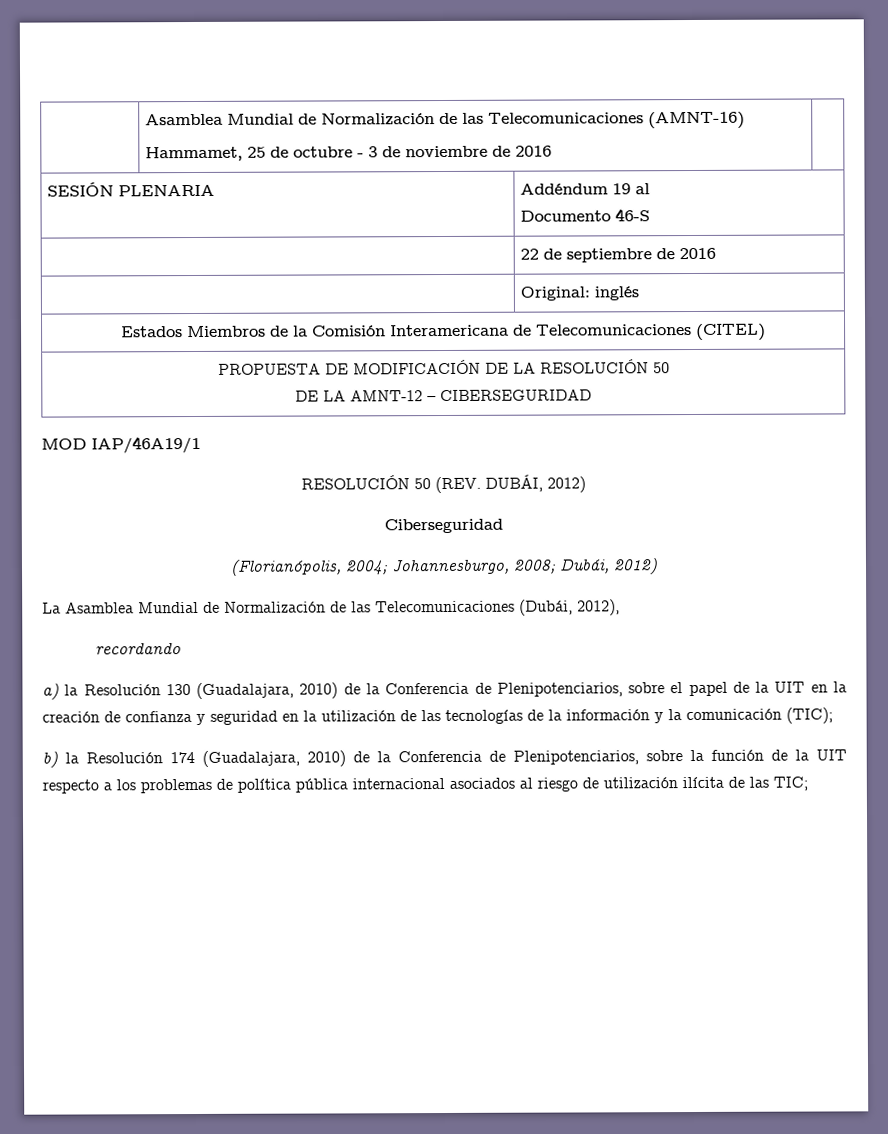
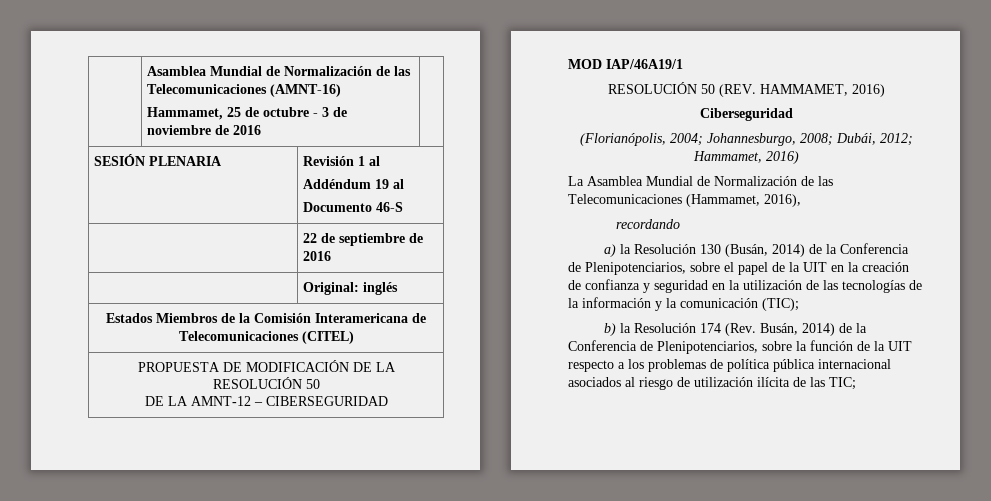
- SESIÓN PLENARIA | Addéndum 19 al
+ SESIÓN PLENARIA | Revisión 1 al
+ Addéndum 19 al
- RESOLUCIÓN 50 (REV. DUBÁI, 2012)
+ RESOLUCIÓN 50 (REV. HAMMAMET, 2016)
- (Florianópolis, 2004; Johannesburgo, 2008; Dubái, 2012)
+ (Florianópolis, 2004; Johannesburgo, 2008; Dubái, 2012; Hammamet, 2016)
- La Asamblea Mundial de Normalización de las Telecomunicaciones (Dubái, 2012),
+ La Asamblea Mundial de Normalización de las Telecomunicaciones (Hammamet, 2016),
- a) la Resolución 130 (Guadalajara, 2010) de la Conferencia de Plenipotenciarios, sobre el papel de la UIT en la creación de confianza y seguridad en la utilización de las tecnologías de la información y la comunicación (TIC);
+ a) la Resolución 130 (Busán, 2014) de la Conferencia de Plenipotenciarios, sobre el papel de la UIT en la creación de confianza y seguridad en la utilización de las tecnologías de la información y la comunicación (TIC);
- b) la Resolución 174 (Guadalajara, 2010) de la Conferencia de Plenipotenciarios, sobre la función de la UIT respecto a los problemas de política pública internacional asociados al riesgo de utilización ilícita de las TIC;
+ b) la Resolución 174 (Rev. Busán, 2014) de la Conferencia de Plenipotenciarios, sobre la función de la UIT respecto a los problemas de política pública internacional asociados al riesgo de utilización ilícita de las TIC;

